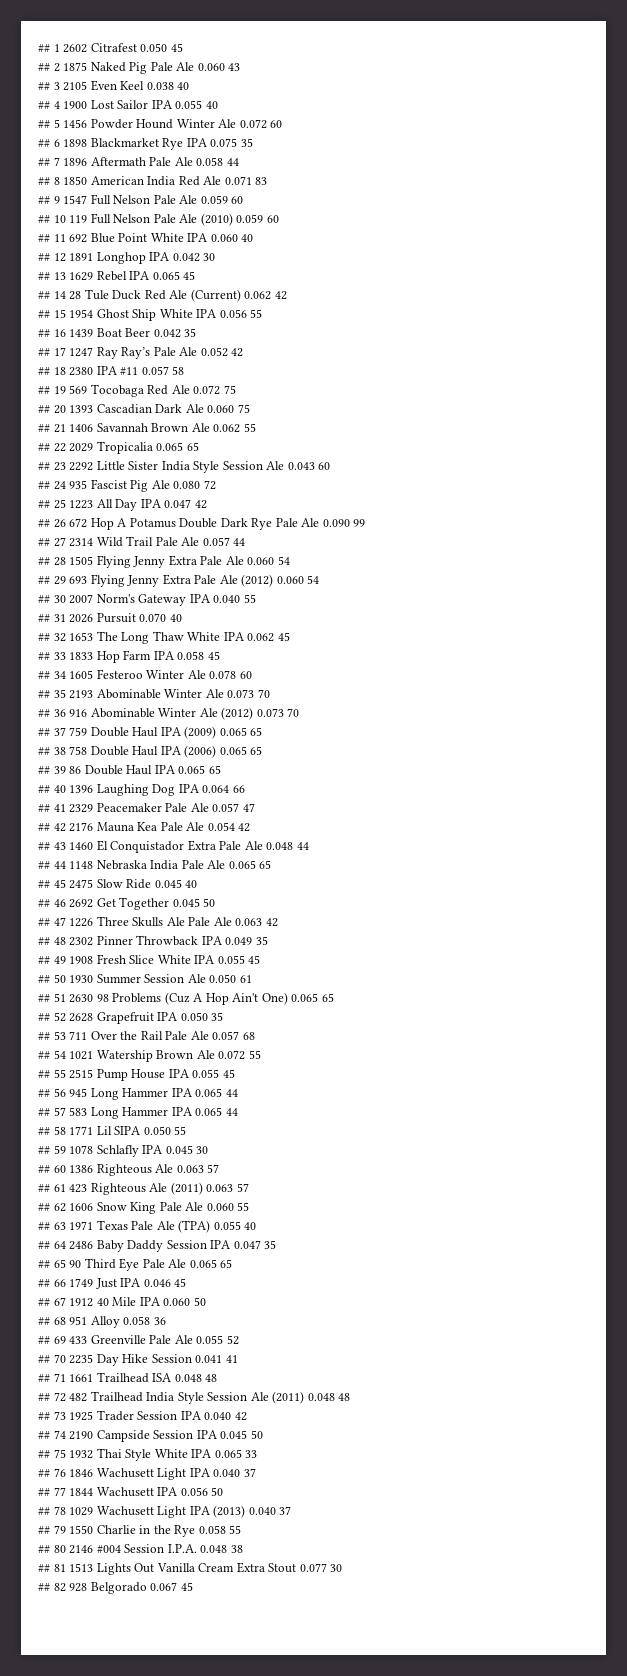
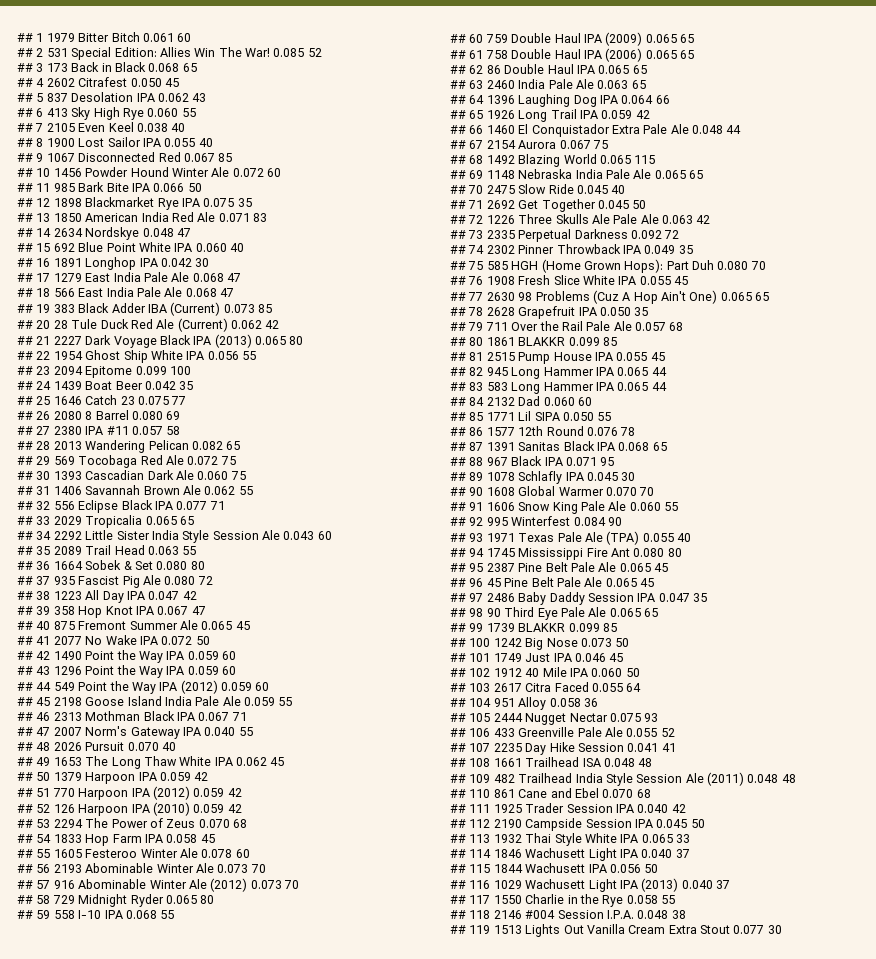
- ## 1 2602 Citrafest 0.050 45
+ ## 1 1979 Bitter Bitch 0.061 60
+ ## 2 531 Special Edition: Allies Win The War! 0.085 52
+ ## 3 173 Back in Black 0.068 65
+ ## 4 2602 Citrafest 0.050 45
- ## 2 1875 Naked Pig Pale Ale 0.060 43
- ## 3 2105 Even Keel 0.038 40
+ ## 5 837 Desolation IPA 0.062 43
+ ## 6 413 Sky High Rye 0.060 55
+ ## 7 2105 Even Keel 0.038 40
- ## 4 1900 Lost Sailor IPA 0.055 40
+ ## 8 1900 Lost Sailor IPA 0.055 40
- ## 5 1456 Powder Hound Winter Ale 0.072 60
+ ## 9 1067 Disconnected Red 0.067 85
+ ## 10 1456 Powder Hound Winter Ale 0.072 60
- ## 6 1898 Blackmarket Rye IPA 0.075 35
+ ## 11 985 Bark Bite IPA 0.066 50
+ ## 12 1898 Blackmarket Rye IPA 0.075 35
- ## 7 1896 Aftermath Pale Ale 0.058 44
- ## 8 1850 American India Red Ale 0.071 83
+ ## 13 1850 American India Red Ale 0.071 83
- ## 9 1547 Full Nelson Pale Ale 0.059 60
- ## 10 119 Full Nelson Pale Ale (2010) 0.059 60
- ## 11 692 Blue Point White IPA 0.060 40
+ ## 14 2634 Nordskye 0.048 47
+ ## 15 692 Blue Point White IPA 0.060 40
- ## 12 1891 Longhop IPA 0.042 30
+ ## 16 1891 Longhop IPA 0.042 30
- ## 13 1629 Rebel IPA 0.065 45
- ## 14 28 Tule Duck Red Ale (Current) 0.062 42
+ ## 17 1279 East India Pale Ale 0.068 47
+ ## 18 566 East India Pale Ale 0.068 47
+ ## 19 383 Black Adder IBA (Current) 0.073 85
+ ## 20 28 Tule Duck Red Ale (Current) 0.062 42
- ## 15 1954 Ghost Ship White IPA 0.056 55
+ ## 21 2227 Dark Voyage Black IPA (2013) 0.065 80
+ ## 22 1954 Ghost Ship White IPA 0.056 55
- ## 16 1439 Boat Beer 0.042 35
+ ## 23 2094 Epitome 0.099 100
+ ## 24 1439 Boat Beer 0.042 35
- ## 17 1247 Ray Ray’s Pale Ale 0.052 42
- ## 18 2380 IPA #11 0.057 58
+ ## 25 1646 Catch 23 0.075 77
+ ## 26 2080 8 Barrel 0.080 69
+ ## 27 2380 IPA #11 0.057 58
- ## 19 569 Tocobaga Red Ale 0.072 75
+ ## 28 2013 Wandering Pelican 0.082 65
+ ## 29 569 Tocobaga Red Ale 0.072 75
- ## 20 1393 Cascadian Dark Ale 0.060 75
+ ## 30 1393 Cascadian Dark Ale 0.060 75
- ## 21 1406 Savannah Brown Ale 0.062 55
+ ## 31 1406 Savannah Brown Ale 0.062 55
- ## 22 2029 Tropicalia 0.065 65
+ ## 32 556 Eclipse Black IPA 0.077 71
+ ## 33 2029 Tropicalia 0.065 65
- ## 23 2292 Little Sister India Style Session Ale 0.043 60
+ ## 34 2292 Little Sister India Style Session Ale 0.043 60
- ## 24 935 Fascist Pig Ale 0.080 72
+ ## 35 2089 Trail Head 0.063 55
+ ## 36 1664 Sobek & Set 0.080 80
+ ## 37 935 Fascist Pig Ale 0.080 72
- ## 25 1223 All Day IPA 0.047 42
+ ## 38 1223 All Day IPA 0.047 42
- ## 26 672 Hop A Potamus Double Dark Rye Pale Ale 0.090 99
- ## 27 2314 Wild Trail Pale Ale 0.057 44
- ## 28 1505 Flying Jenny Extra Pale Ale 0.060 54
- ## 29 693 Flying Jenny Extra Pale Ale (2012) 0.060 54
- ## 30 2007 Norm's Gateway IPA 0.040 55
+ ## 39 358 Hop Knot IPA 0.067 47
+ ## 40 875 Fremont Summer Ale 0.065 45
+ ## 41 2077 No Wake IPA 0.072 50
+ ## 42 1490 Point the Way IPA 0.059 60
+ ## 43 1296 Point the Way IPA 0.059 60
+ ## 44 549 Point the Way IPA (2012) 0.059 60
+ ## 45 2198 Goose Island India Pale Ale 0.059 55
+ ## 46 2313 Mothman Black IPA 0.067 71
+ ## 47 2007 Norm's Gateway IPA 0.040 55
- ## 31 2026 Pursuit 0.070 40
+ ## 48 2026 Pursuit 0.070 40
- ## 32 1653 The Long Thaw White IPA 0.062 45
+ ## 49 1653 The Long Thaw White IPA 0.062 45
- ## 33 1833 Hop Farm IPA 0.058 45
+ ## 50 1379 Harpoon IPA 0.059 42
+ ## 51 770 Harpoon IPA (2012) 0.059 42
+ ## 52 126 Harpoon IPA (2010) 0.059 42
+ ## 53 2294 The Power of Zeus 0.070 68
+ ## 54 1833 Hop Farm IPA 0.058 45
- ## 34 1605 Festeroo Winter Ale 0.078 60
+ ## 55 1605 Festeroo Winter Ale 0.078 60
- ## 35 2193 Abominable Winter Ale 0.073 70
+ ## 56 2193 Abominable Winter Ale 0.073 70
- ## 36 916 Abominable Winter Ale (2012) 0.073 70
+ ## 57 916 Abominable Winter Ale (2012) 0.073 70
- ## 37 759 Double Haul IPA (2009) 0.065 65
+ ## 58 729 Midnight Ryder 0.065 80
+ ## 59 558 I-10 IPA 0.068 55
+ ## 60 759 Double Haul IPA (2009) 0.065 65
- ## 38 758 Double Haul IPA (2006) 0.065 65
+ ## 61 758 Double Haul IPA (2006) 0.065 65
- ## 39 86 Double Haul IPA 0.065 65
+ ## 62 86 Double Haul IPA 0.065 65
- ## 40 1396 Laughing Dog IPA 0.064 66
+ ## 63 2460 India Pale Ale 0.063 65
+ ## 64 1396 Laughing Dog IPA 0.064 66
- ## 41 2329 Peacemaker Pale Ale 0.057 47
- ## 42 2176 Mauna Kea Pale Ale 0.054 42
- ## 43 1460 El Conquistador Extra Pale Ale 0.048 44
+ ## 65 1926 Long Trail IPA 0.059 42
+ ## 66 1460 El Conquistador Extra Pale Ale 0.048 44
- ## 44 1148 Nebraska India Pale Ale 0.065 65
+ ## 67 2154 Aurora 0.067 75
+ ## 68 1492 Blazing World 0.065 115
+ ## 69 1148 Nebraska India Pale Ale 0.065 65
- ## 45 2475 Slow Ride 0.045 40
+ ## 70 2475 Slow Ride 0.045 40
- ## 46 2692 Get Together 0.045 50
+ ## 71 2692 Get Together 0.045 50
- ## 47 1226 Three Skulls Ale Pale Ale 0.063 42
+ ## 72 1226 Three Skulls Ale Pale Ale 0.063 42
- ## 48 2302 Pinner Throwback IPA 0.049 35
+ ## 73 2335 Perpetual Darkness 0.092 72
+ ## 74 2302 Pinner Throwback IPA 0.049 35
- ## 49 1908 Fresh Slice White IPA 0.055 45
+ ## 75 585 HGH (Home Grown Hops): Part Duh 0.080 70
+ ## 76 1908 Fresh Slice White IPA 0.055 45
- ## 50 1930 Summer Session Ale 0.050 61
- ## 51 2630 98 Problems (Cuz A Hop Ain't One) 0.065 65
+ ## 77 2630 98 Problems (Cuz A Hop Ain't One) 0.065 65
- ## 52 2628 Grapefruit IPA 0.050 35
+ ## 78 2628 Grapefruit IPA 0.050 35
- ## 53 711 Over the Rail Pale Ale 0.057 68
+ ## 79 711 Over the Rail Pale Ale 0.057 68
- ## 54 1021 Watership Brown Ale 0.072 55
- ## 55 2515 Pump House IPA 0.055 45
+ ## 80 1861 BLAKKR 0.099 85
+ ## 81 2515 Pump House IPA 0.055 45
- ## 56 945 Long Hammer IPA 0.065 44
+ ## 82 945 Long Hammer IPA 0.065 44
- ## 57 583 Long Hammer IPA 0.065 44
+ ## 83 583 Long Hammer IPA 0.065 44
- ## 58 1771 Lil SIPA 0.050 55
+ ## 84 2132 Dad 0.060 60
+ ## 85 1771 Lil SIPA 0.050 55
- ## 59 1078 Schlafly IPA 0.045 30
+ ## 86 1577 12th Round 0.076 78
+ ## 87 1391 Sanitas Black IPA 0.068 65
+ ## 88 967 Black IPA 0.071 95
+ ## 89 1078 Schlafly IPA 0.045 30
- ## 60 1386 Righteous Ale 0.063 57
- ## 61 423 Righteous Ale (2011) 0.063 57
- ## 62 1606 Snow King Pale Ale 0.060 55
+ ## 90 1608 Global Warmer 0.070 70
+ ## 91 1606 Snow King Pale Ale 0.060 55
- ## 63 1971 Texas Pale Ale (TPA) 0.055 40
+ ## 92 995 Winterfest 0.084 90
+ ## 93 1971 Texas Pale Ale (TPA) 0.055 40
- ## 64 2486 Baby Daddy Session IPA 0.047 35
+ ## 94 1745 Mississippi Fire Ant 0.080 80
+ ## 95 2387 Pine Belt Pale Ale 0.065 45
+ ## 96 45 Pine Belt Pale Ale 0.065 45
+ ## 97 2486 Baby Daddy Session IPA 0.047 35
- ## 65 90 Third Eye Pale Ale 0.065 65
+ ## 98 90 Third Eye Pale Ale 0.065 65
- ## 66 1749 Just IPA 0.046 45
+ ## 99 1739 BLAKKR 0.099 85
+ ## 100 1242 Big Nose 0.073 50
+ ## 101 1749 Just IPA 0.046 45
- ## 67 1912 40 Mile IPA 0.060 50
+ ## 102 1912 40 Mile IPA 0.060 50
- ## 68 951 Alloy 0.058 36
+ ## 103 2617 Citra Faced 0.055 64
+ ## 104 951 Alloy 0.058 36
- ## 69 433 Greenville Pale Ale 0.055 52
+ ## 105 2444 Nugget Nectar 0.075 93
+ ## 106 433 Greenville Pale Ale 0.055 52
- ## 70 2235 Day Hike Session 0.041 41
+ ## 107 2235 Day Hike Session 0.041 41
- ## 71 1661 Trailhead ISA 0.048 48
+ ## 108 1661 Trailhead ISA 0.048 48
- ## 72 482 Trailhead India Style Session Ale (2011) 0.048 48
+ ## 109 482 Trailhead India Style Session Ale (2011) 0.048 48
- ## 73 1925 Trader Session IPA 0.040 42
+ ## 110 861 Cane and Ebel 0.070 68
+ ## 111 1925 Trader Session IPA 0.040 42
- ## 74 2190 Campside Session IPA 0.045 50
+ ## 112 2190 Campside Session IPA 0.045 50
- ## 75 1932 Thai Style White IPA 0.065 33
+ ## 113 1932 Thai Style White IPA 0.065 33
- ## 76 1846 Wachusett Light IPA 0.040 37
+ ## 114 1846 Wachusett Light IPA 0.040 37
- ## 77 1844 Wachusett IPA 0.056 50
+ ## 115 1844 Wachusett IPA 0.056 50
- ## 78 1029 Wachusett Light IPA (2013) 0.040 37
+ ## 116 1029 Wachusett Light IPA (2013) 0.040 37
- ## 79 1550 Charlie in the Rye 0.058 55
+ ## 117 1550 Charlie in the Rye 0.058 55
- ## 80 2146 #004 Session I.P.A. 0.048 38
+ ## 118 2146 #004 Session I.P.A. 0.048 38
- ## 81 1513 Lights Out Vanilla Cream Extra Stout 0.077 30
+ ## 119 1513 Lights Out Vanilla Cream Extra Stout 0.077 30
- ## 82 928 Belgorado 0.067 45

